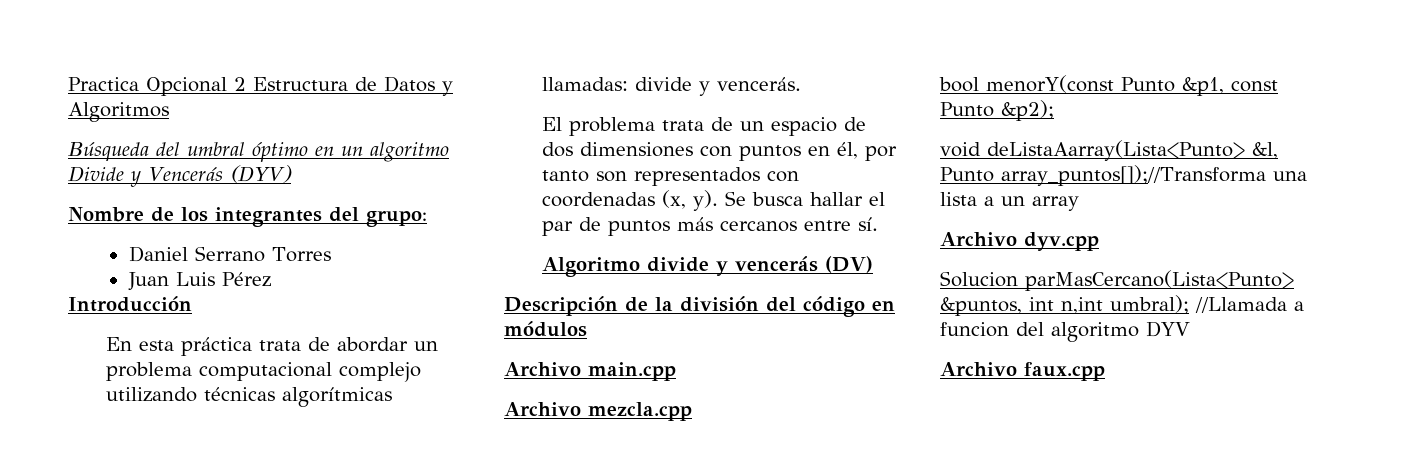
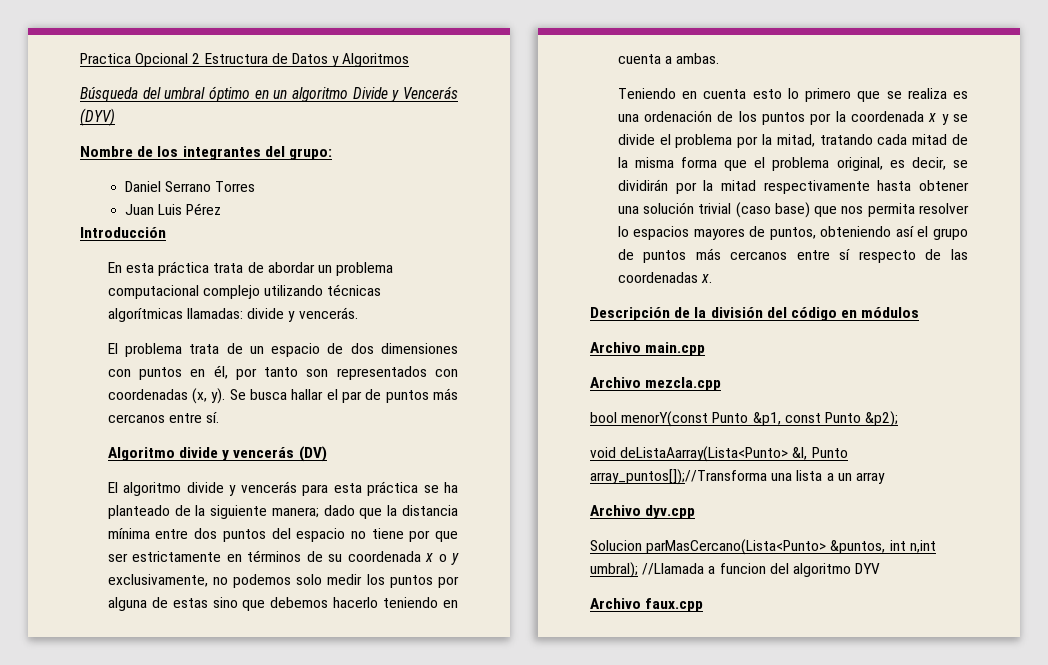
+ El algoritmo divide y vencerás para esta práctica se ha planteado de la siguiente manera; dado que la distancia mínima entre dos puntos del espacio no tiene por que ser estrictamente en términos de su coordenada x o y exclusivamente, no podemos solo medir los puntos por alguna de estas sino que debemos hacerlo teniendo en cuenta a ambas.
+ Teniendo en cuenta esto lo primero que se realiza es una ordenación de los puntos por la coordenada x y se divide el problema por la mitad, tratando cada mitad de la misma forma que el problema original, es decir, se dividirán por la mitad respectivamente hasta obtener una solución trivial (caso base) que nos permita resolver lo espacios mayores de puntos, obteniendo así el grupo de puntos más cercanos entre sí respecto de las coordenadas x.

